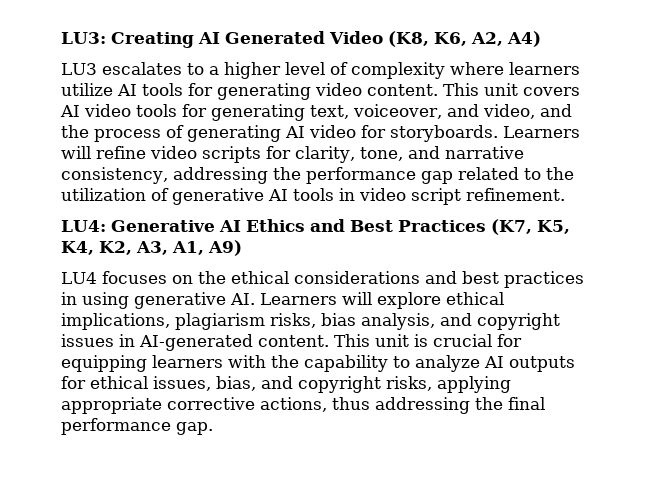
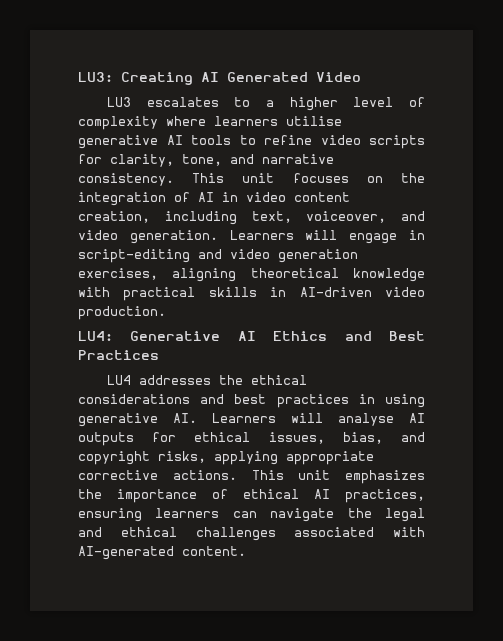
- LU3: Creating AI Generated Video (K8, K6, A2, A4)
+ LU3: Creating AI Generated Video
- LU3 escalates to a higher level of complexity where learners utilize AI tools for generating video content. This unit covers AI video tools for generating text, voiceover, and video, and the process of generating AI video for storyboards. Learners will refine video scripts for clarity, tone, and narrative consistency, addressing the performance gap related to the utilization of generative AI tools in video script refinement.
+ LU3 escalates to a higher level of complexity where learners utilise generative AI tools to refine video scripts for clarity, tone, and narrative consistency. This unit focuses on the integration of AI in video content creation, including text, voiceover, and video generation. Learners will engage in script-editing and video generation exercises, aligning theoretical knowledge with practical skills in AI-driven video production.
- LU4: Generative AI Ethics and Best Practices (K7, K5, K4, K2, A3, A1, A9)
+ LU4: Generative AI Ethics and Best Practices
- LU4 focuses on the ethical considerations and best practices in using generative AI. Learners will explore ethical implications, plagiarism risks, bias analysis, and copyright issues in AI-generated content. This unit is crucial for equipping learners with the capability to analyze AI outputs for ethical issues, bias, and copyright risks, applying appropriate corrective actions, thus addressing the final performance gap.
+ LU4 addresses the ethical considerations and best practices in using generative AI. Learners will analyse AI outputs for ethical issues, bias, and copyright risks, applying appropriate corrective actions. This unit emphasizes the importance of ethical AI practices, ensuring learners can navigate the legal and ethical challenges associated with AI-generated content.

